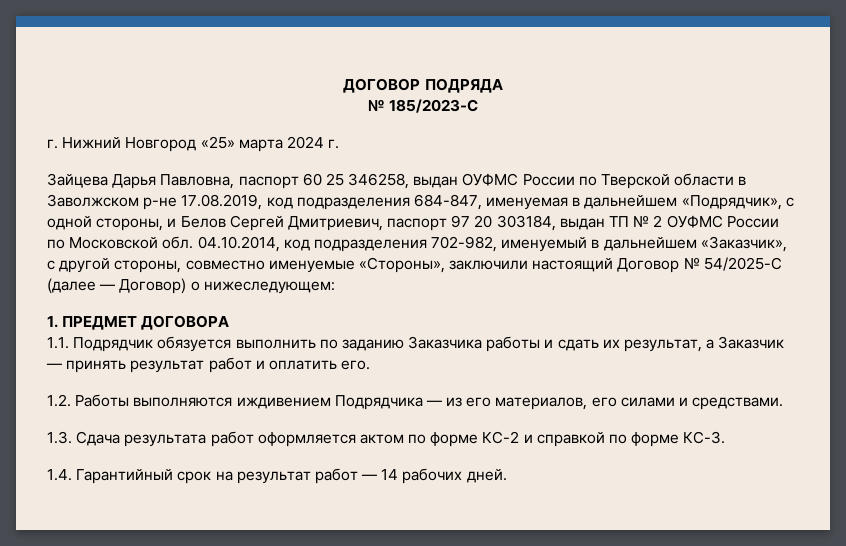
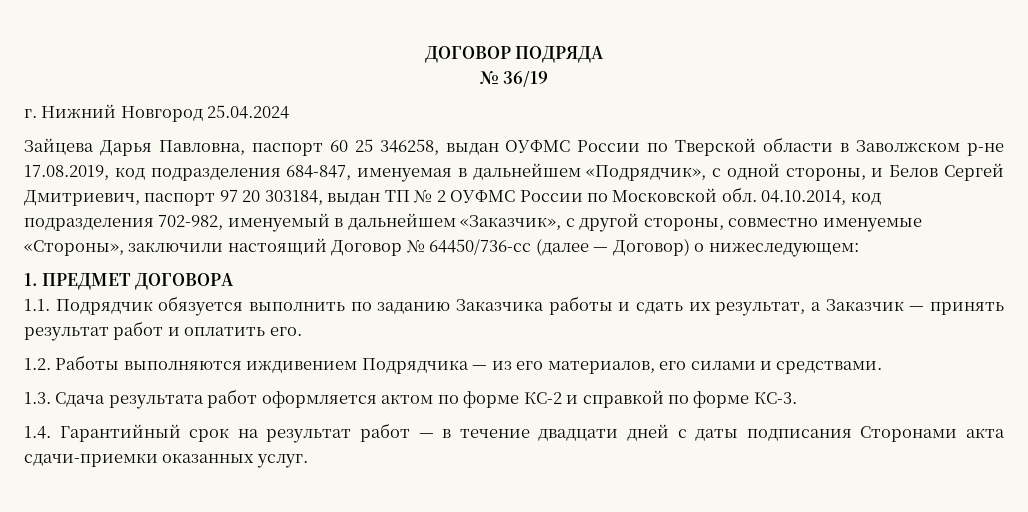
- № 185/2023-С
+ № 36/19
- г. Нижний Новгород «25» марта 2024 г.
+ г. Нижний Новгород 25.04.2024
- 04.10.2014, код подразделения 702-982, именуемый в дальнейшем «Заказчик», с другой стороны, совместно именуемые «Стороны», заключили настоящий Договор № 54/2025-С (далее — Договор) о нижеследующем:
+ 04.10.2014, код подразделения 702-982, именуемый в дальнейшем «Заказчик», с другой стороны, совместно именуемые «Стороны», заключили настоящий Договор № 64450/736-сс (далее — Договор) о нижеследующем:
- 1.4. Гарантийный срок на результат работ — 14 рабочих дней.
+ 1.4. Гарантийный срок на результат работ — в течение двадцати дней с даты подписания Сторонами акта сдачи-приемки оказанных услуг.

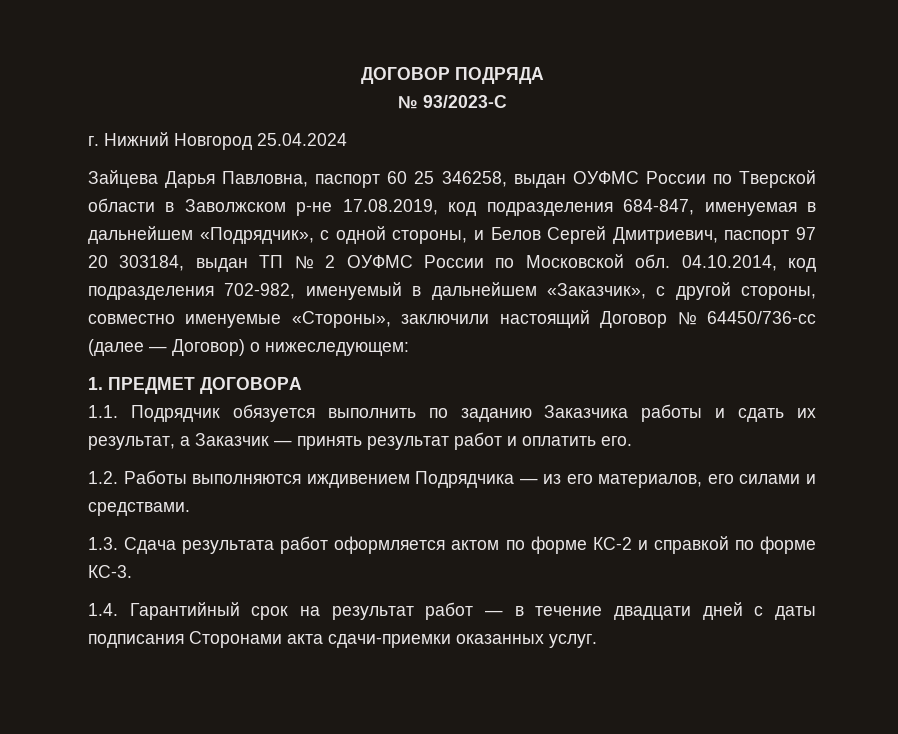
- № 36/19
+ № 93/2023-С

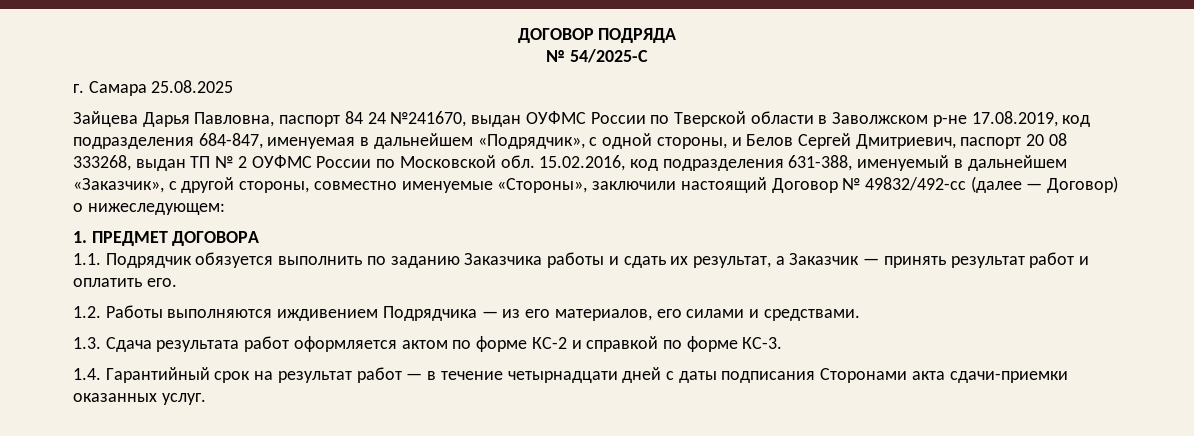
- № 93/2023-С
+ № 54/2025-С
- г. Нижний Новгород 25.04.2024
+ г. Самара 25.08.2025
- Зайцева Дарья Павловна, паспорт 60 25 346258, выдан ОУФМС России по Тверской области в Заволжском р-не 17.08.2019, код подразделения 684-847, именуемая в дальнейшем «Подрядчик», с одной стороны, и Белов Сергей Дмитриевич, паспорт 97 20 303184, выдан ТП № 2 ОУФМС России по Московской обл.
+ Зайцева Дарья Павловна, паспорт 84 24 №241670, выдан ОУФМС России по Тверской области в Заволжском р-не 17.08.2019, код подразделения 684-847, именуемая в дальнейшем «Подрядчик», с одной стороны, и Белов Сергей Дмитриевич, паспорт 20 08 333268, выдан ТП № 2 ОУФМС России по Московской обл.
- 04.10.2014, код подразделения 702-982, именуемый в дальнейшем «Заказчик», с другой стороны, совместно именуемые «Стороны», заключили настоящий Договор № 64450/736-сс (далее — Договор) о нижеследующем:
+ 15.02.2016, код подразделения 631-388, именуемый в дальнейшем «Заказчик», с другой стороны, совместно именуемые «Стороны», заключили настоящий Договор № 49832/492-сс (далее — Договор) о нижеследующем:
- 1.4. Гарантийный срок на результат работ — в течение двадцати дней с даты подписания Сторонами акта сдачи-приемки оказанных услуг.
+ 1.4. Гарантийный срок на результат работ — в течение четырнадцати дней с даты подписания Сторонами акта сдачи-приемки оказанных услуг.

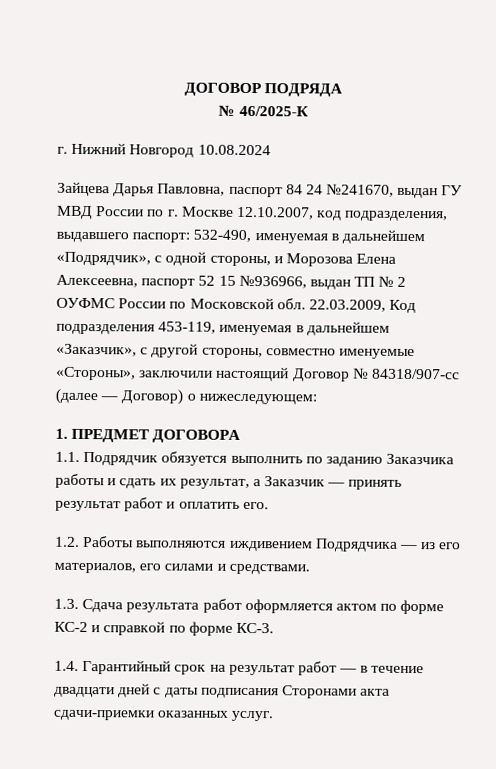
- № 54/2025-С
- г. Самара 25.08.2025
+ № 46/2025-К
+ г. Нижний Новгород 10.08.2024
- Зайцева Дарья Павловна, паспорт 84 24 №241670, выдан ОУФМС России по Тверской области в Заволжском р-не 17.08.2019, код подразделения 684-847, именуемая в дальнейшем «Подрядчик», с одной стороны, и Белов Сергей Дмитриевич, паспорт 20 08 333268, выдан ТП № 2 ОУФМС России по Московской обл.
+ Зайцева Дарья Павловна, паспорт 84 24 №241670, выдан ГУ МВД России по г. Москве 12.10.2007, код подразделения, выдавшего паспорт: 532-490, именуемая в дальнейшем «Подрядчик», с одной стороны, и Морозова Елена Алексеевна, паспорт 52 15 №936966, выдан ТП № 2 ОУФМС России по Московской обл.
- 15.02.2016, код подразделения 631-388, именуемый в дальнейшем «Заказчик», с другой стороны, совместно именуемые «Стороны», заключили настоящий Договор № 49832/492-сс (далее — Договор) о нижеследующем:
+ 22.03.2009, Код подразделения 453-119, именуемая в дальнейшем «Заказчик», с другой стороны, совместно именуемые «Стороны», заключили настоящий Договор № 84318/907-сс (далее — Договор) о нижеследующем:
- 1.4. Гарантийный срок на результат работ — в течение четырнадцати дней с даты подписания Сторонами акта сдачи-приемки оказанных услуг.
+ 1.4. Гарантийный срок на результат работ — в течение двадцати дней с даты подписания Сторонами акта сдачи-приемки оказанных услуг.

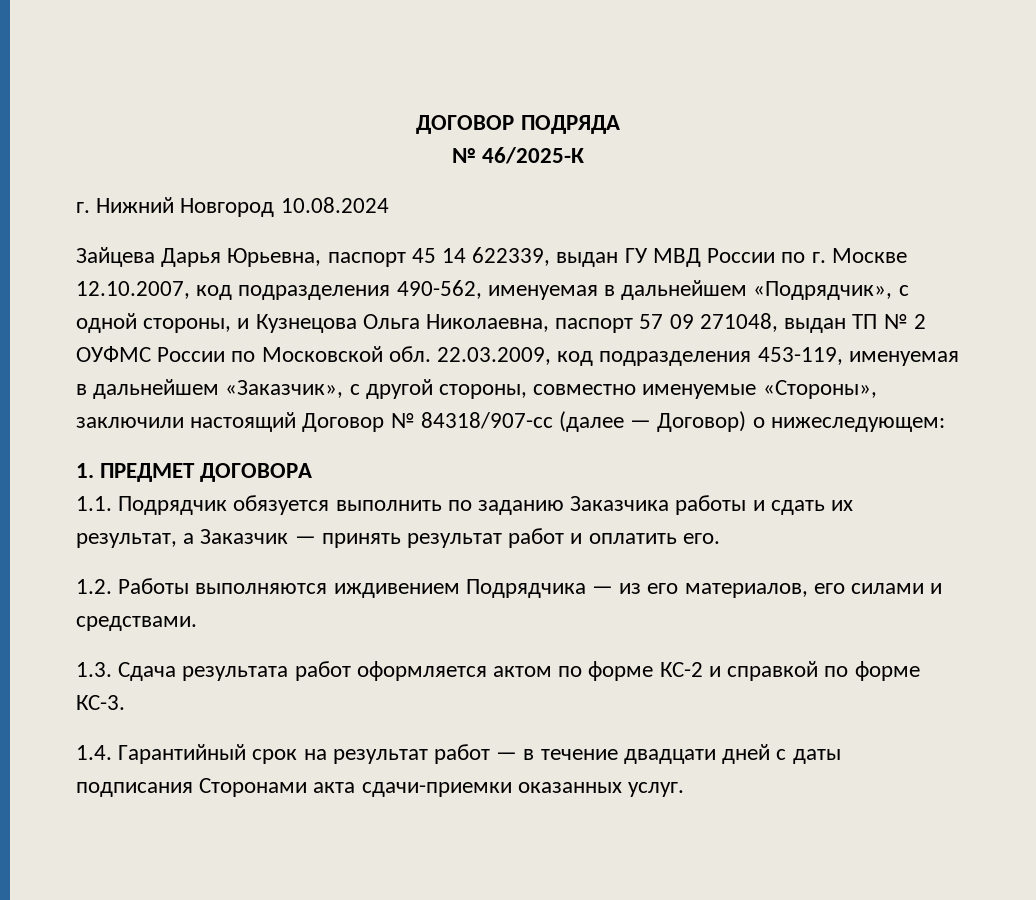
- Зайцева Дарья Павловна, паспорт 84 24 №241670, выдан ГУ МВД России по г. Москве 12.10.2007, код подразделения, выдавшего паспорт: 532-490, именуемая в дальнейшем «Подрядчик», с одной стороны, и Морозова Елена Алексеевна, паспорт 52 15 №936966, выдан ТП № 2 ОУФМС России по Московской обл.
+ Зайцева Дарья Юрьевна, паспорт 45 14 622339, выдан ГУ МВД России по г. Москве 12.10.2007, код подразделения 490-562, именуемая в дальнейшем «Подрядчик», с одной стороны, и Кузнецова Ольга Николаевна, паспорт 57 09 271048, выдан ТП № 2 ОУФМС России по Московской обл.
- 22.03.2009, Код подразделения 453-119, именуемая в дальнейшем «Заказчик», с другой стороны, совместно именуемые «Стороны», заключили настоящий Договор № 84318/907-сс (далее — Договор) о нижеследующем:
+ 22.03.2009, код подразделения 453-119, именуемая в дальнейшем «Заказчик», с другой стороны, совместно именуемые «Стороны», заключили настоящий Договор № 84318/907-сс (далее — Договор) о нижеследующем:

